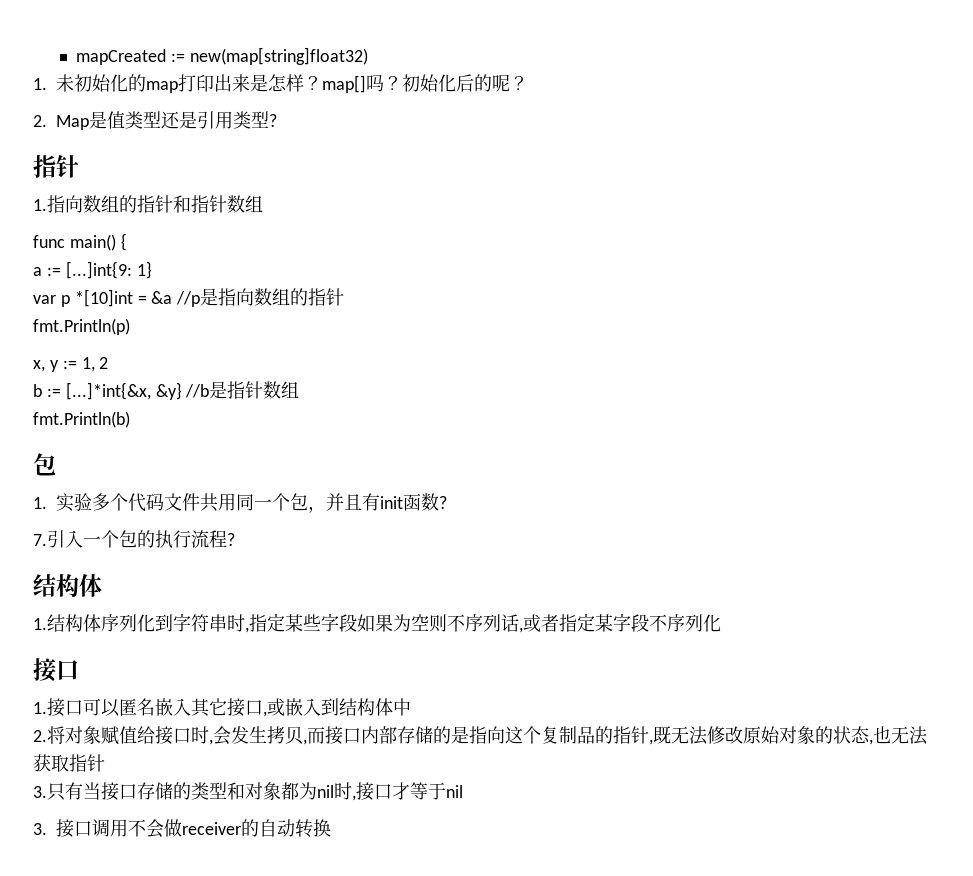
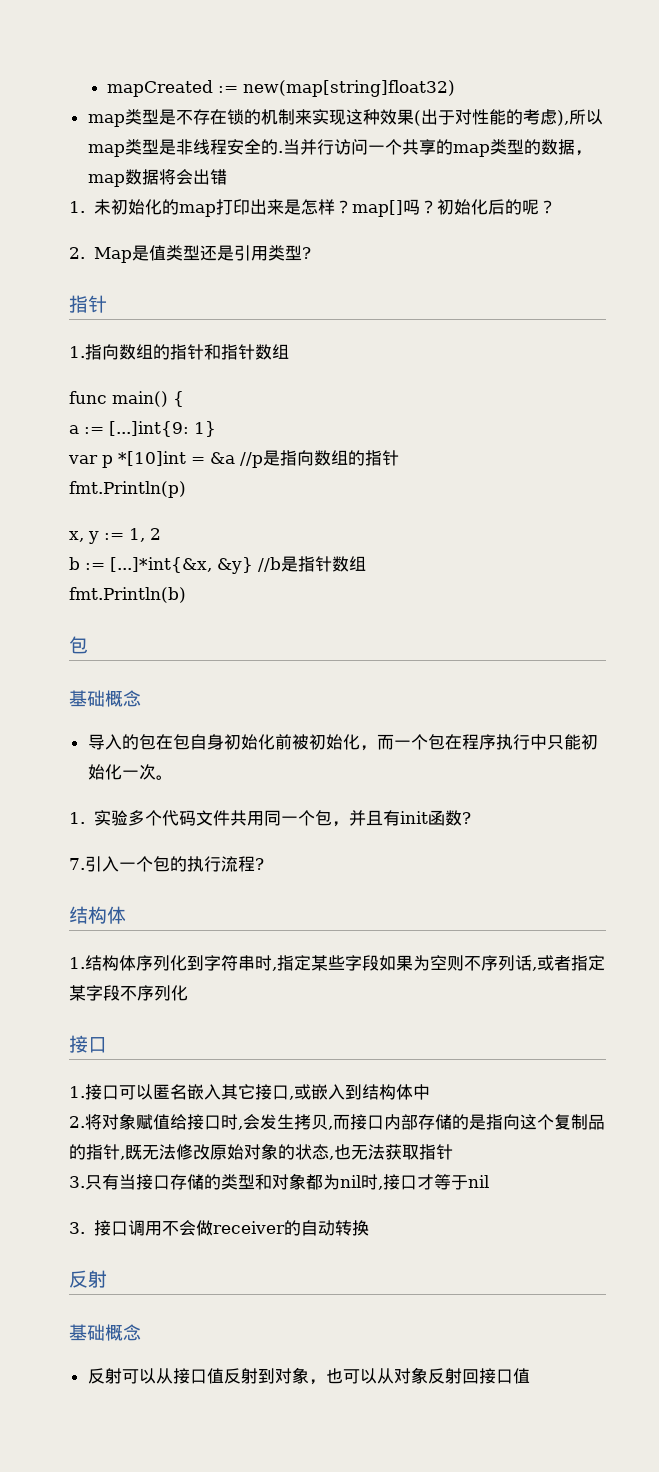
+ map类型是不存在锁的机制来实现这种效果(出于对性能的考虑),所以map类型是非线程安全的.当并行访问一个共享的map类型的数据，map数据将会出错
  fmt.Println(b)
  包
+ 基础概念
+ 导入的包在包自身初始化前被初始化，而一个包在程序执行中只能初始化一次。
  3.接口调用不会做receiver的自动转换
+ 反射
+ 基础概念
+ 反射可以从接口值反射到对象，也可以从对象反射回接口值

